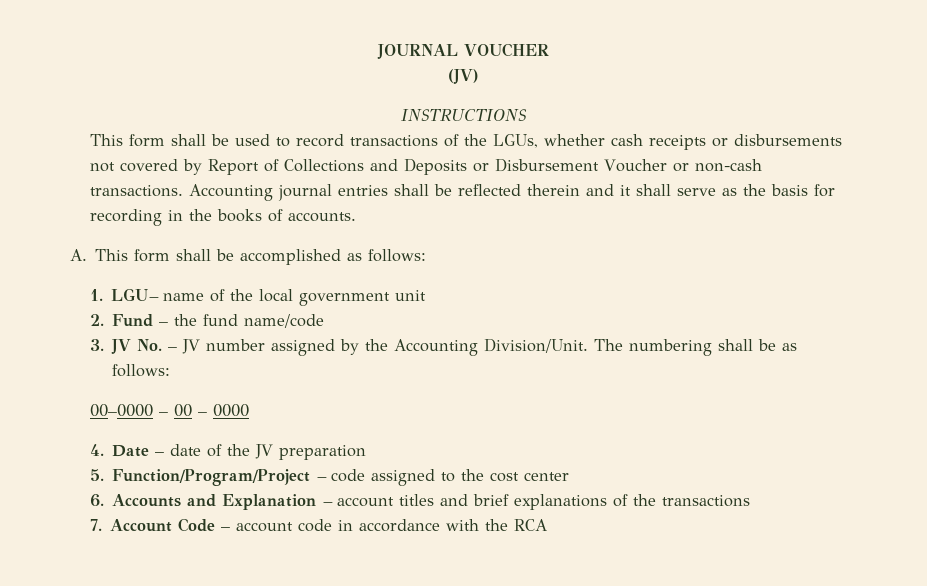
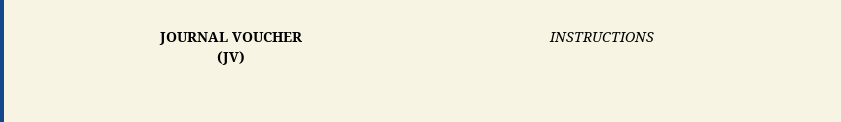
- This form shall be used to record transactions of the LGUs, whether cash receipts or disbursements not covered by Report of Collections and Deposits or Disbursement Voucher or non-cash transactions. Accounting journal entries shall be reflected therein and it shall serve as the basis for recording in the books of accounts.
- A. This form shall be accomplished as follows:
- 1. LGU– name of the local government unit
- 2. Fund – the fund name/code
- 3. JV No. – JV number assigned by the Accounting Division/Unit. The numbering shall be as follows:
- 00–0000 – 00 – 0000
- 4. Date – date of the JV preparation
- 5. Function/Program/Project – code assigned to the cost center
- 6. Accounts and Explanation – account titles and brief explanations of the transactions
- 7. Account Code – account code in accordance with the RCA

